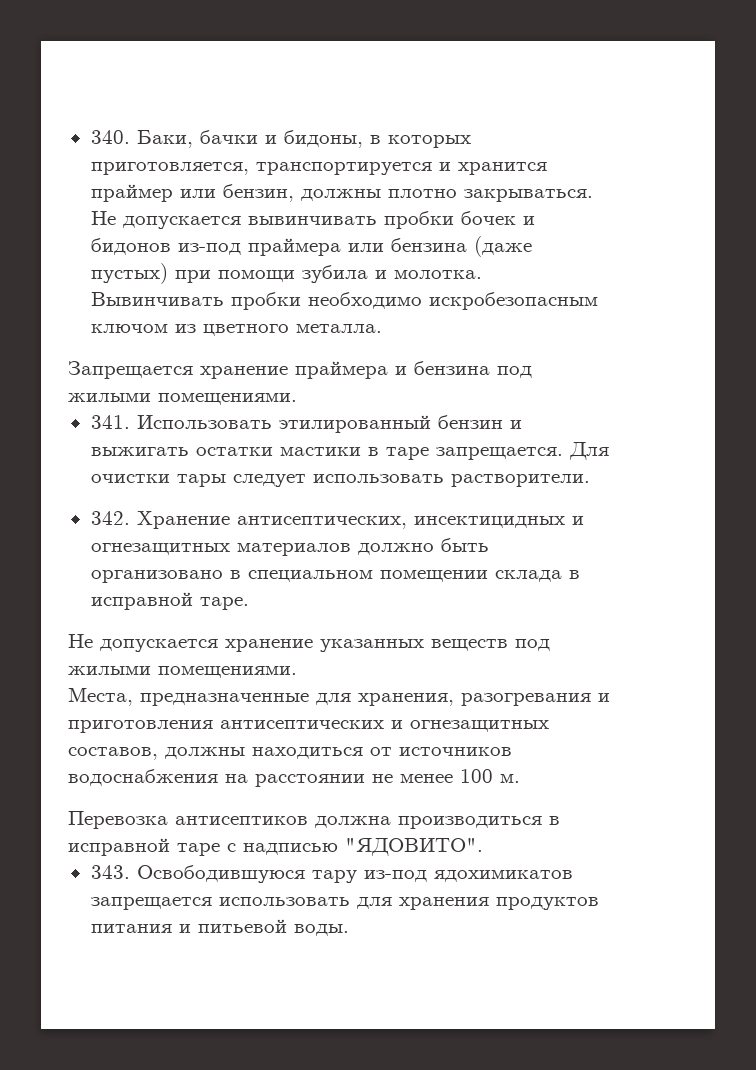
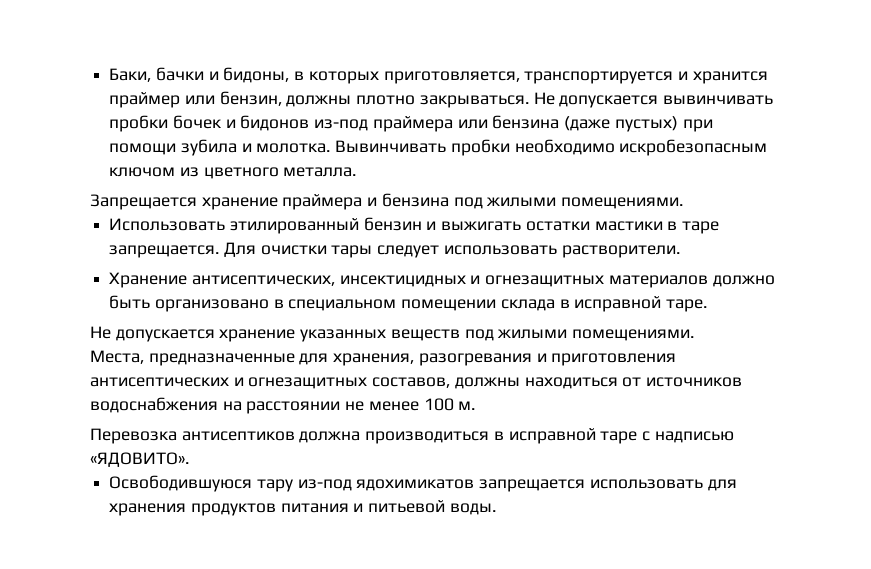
- 340. Баки, бачки и бидоны, в которых приготовляется, транспортируется и хранится праймер или бензин, должны плотно закрываться.
+ Баки, бачки и бидоны, в которых приготовляется, транспортируется и хранится праймер или бензин, должны плотно закрываться.
- 341. Использовать этилированный бензин и выжигать остатки мастики в таре запрещается.
+ Использовать этилированный бензин и выжигать остатки мастики в таре запрещается.
- 342. Хранение антисептических, инсектицидных и огнезащитных материалов должно быть организовано в специальном помещении склада в исправной таре.
+ Хранение антисептических, инсектицидных и огнезащитных материалов должно быть организовано в специальном помещении склада в исправной таре.
- Перевозка антисептиков должна производиться в исправной таре с надписью "ЯДОВИТО".
- 343. Освободившуюся тару из-под ядохимикатов запрещается использовать для хранения продуктов питания и питьевой воды.
+ Перевозка антисептиков должна производиться в исправной таре с надписью «ЯДОВИТО».
+ Освободившуюся тару из-под ядохимикатов запрещается использовать для хранения продуктов питания и питьевой воды.

